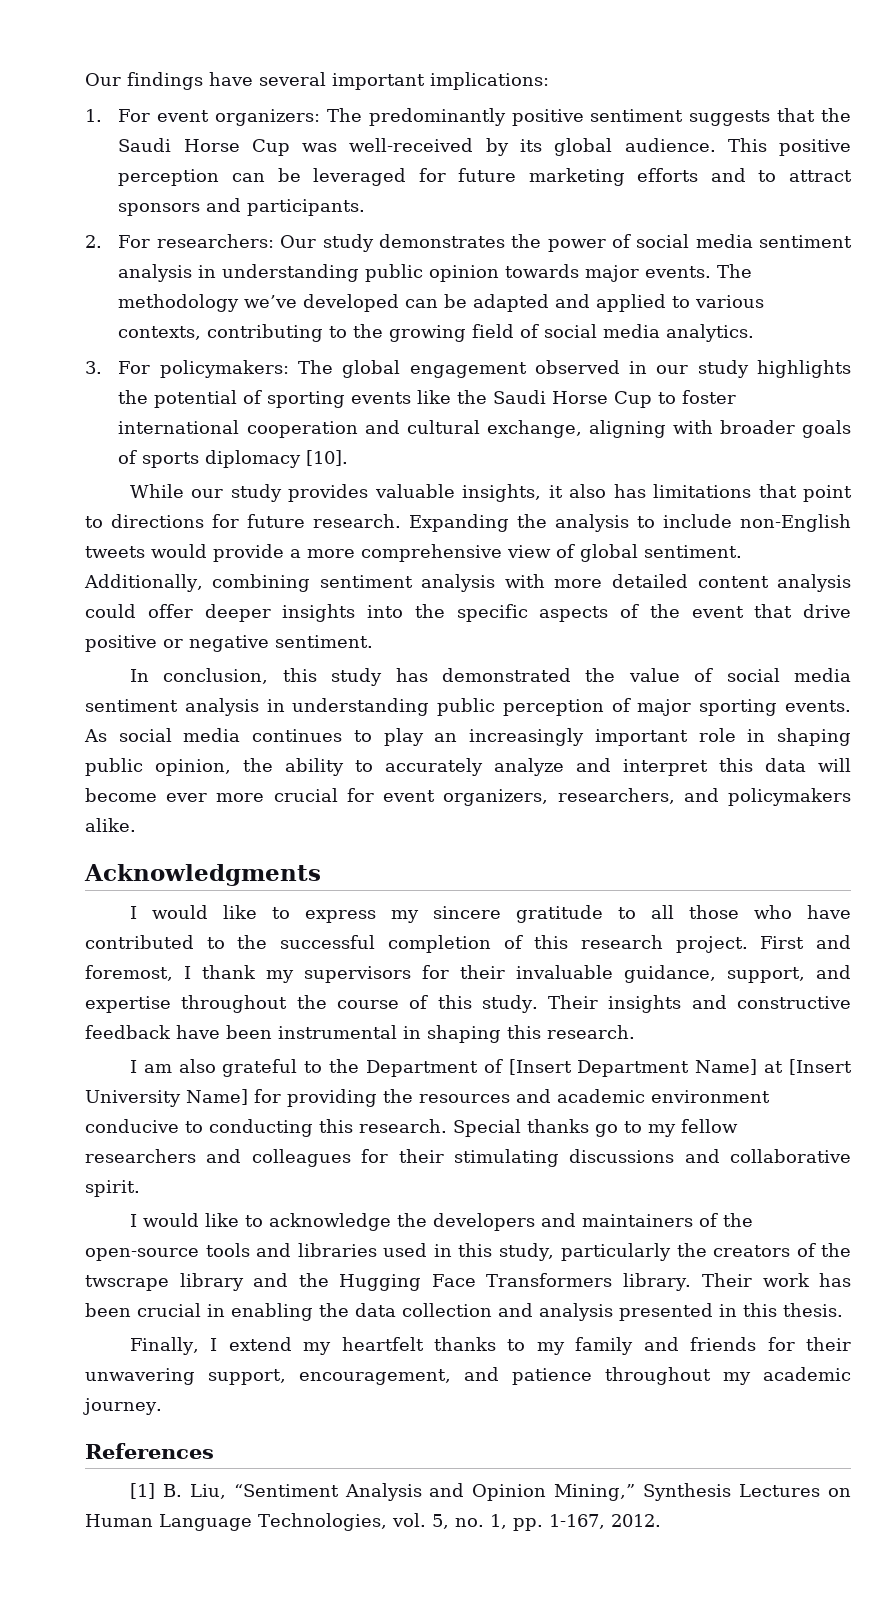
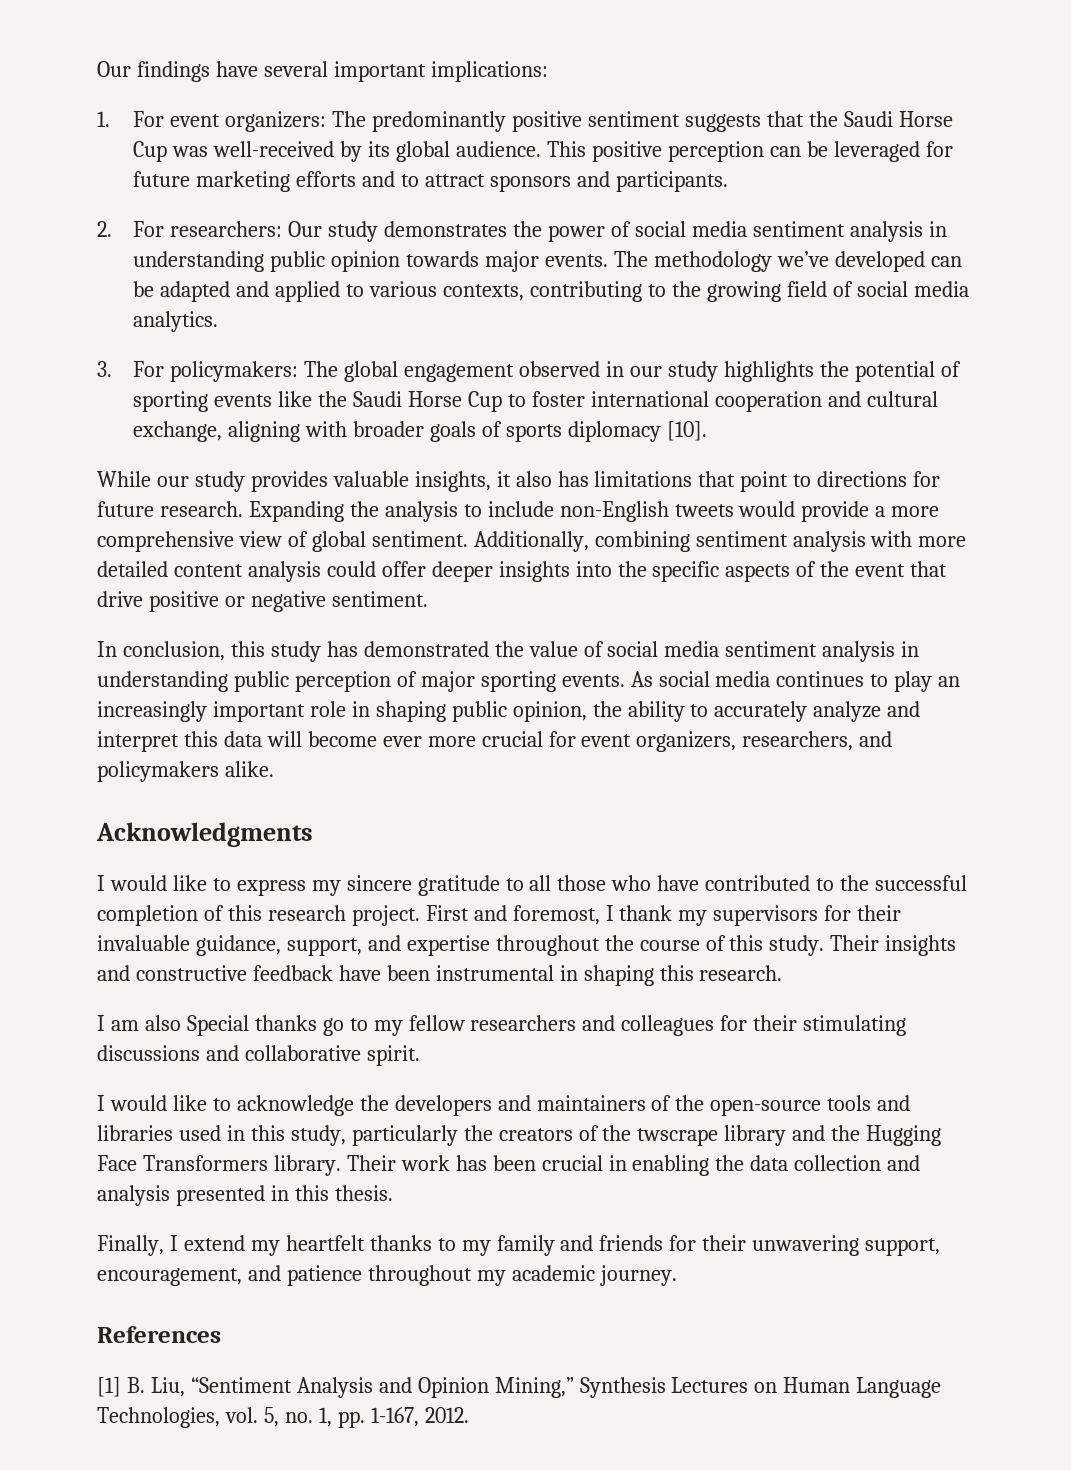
- I am also grateful to the Department of [Insert Department Name] at [Insert University Name] for providing the resources and academic environment conducive to conducting this research. Special thanks go to my fellow researchers and colleagues for their stimulating discussions and collaborative spirit.
+ I am also Special thanks go to my fellow researchers and colleagues for their stimulating discussions and collaborative spirit.

